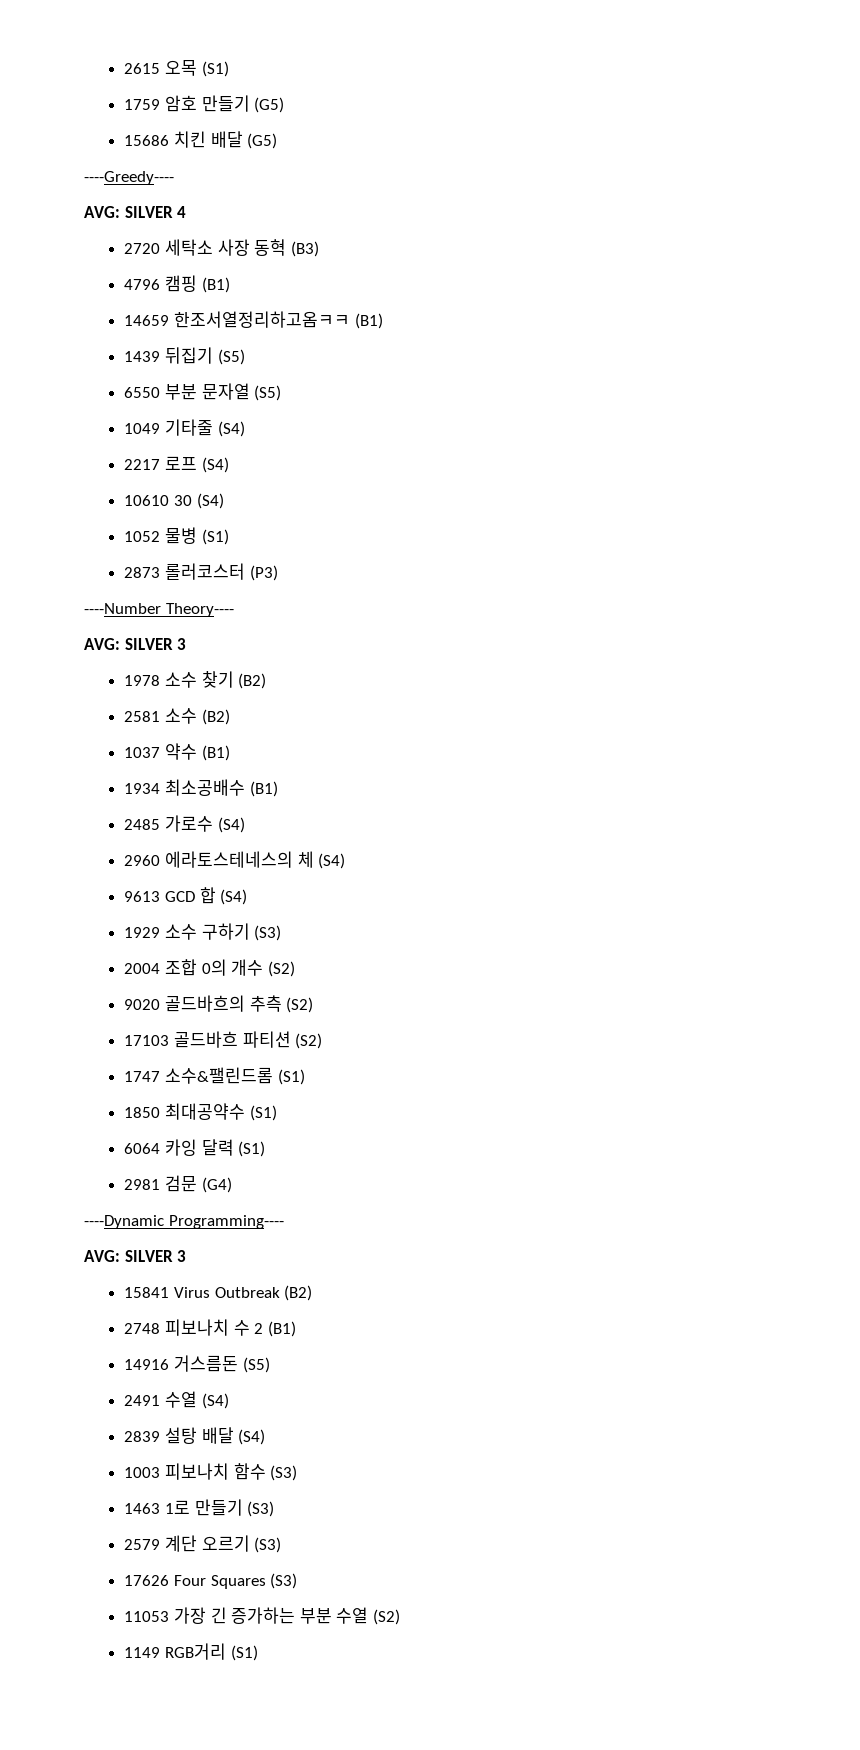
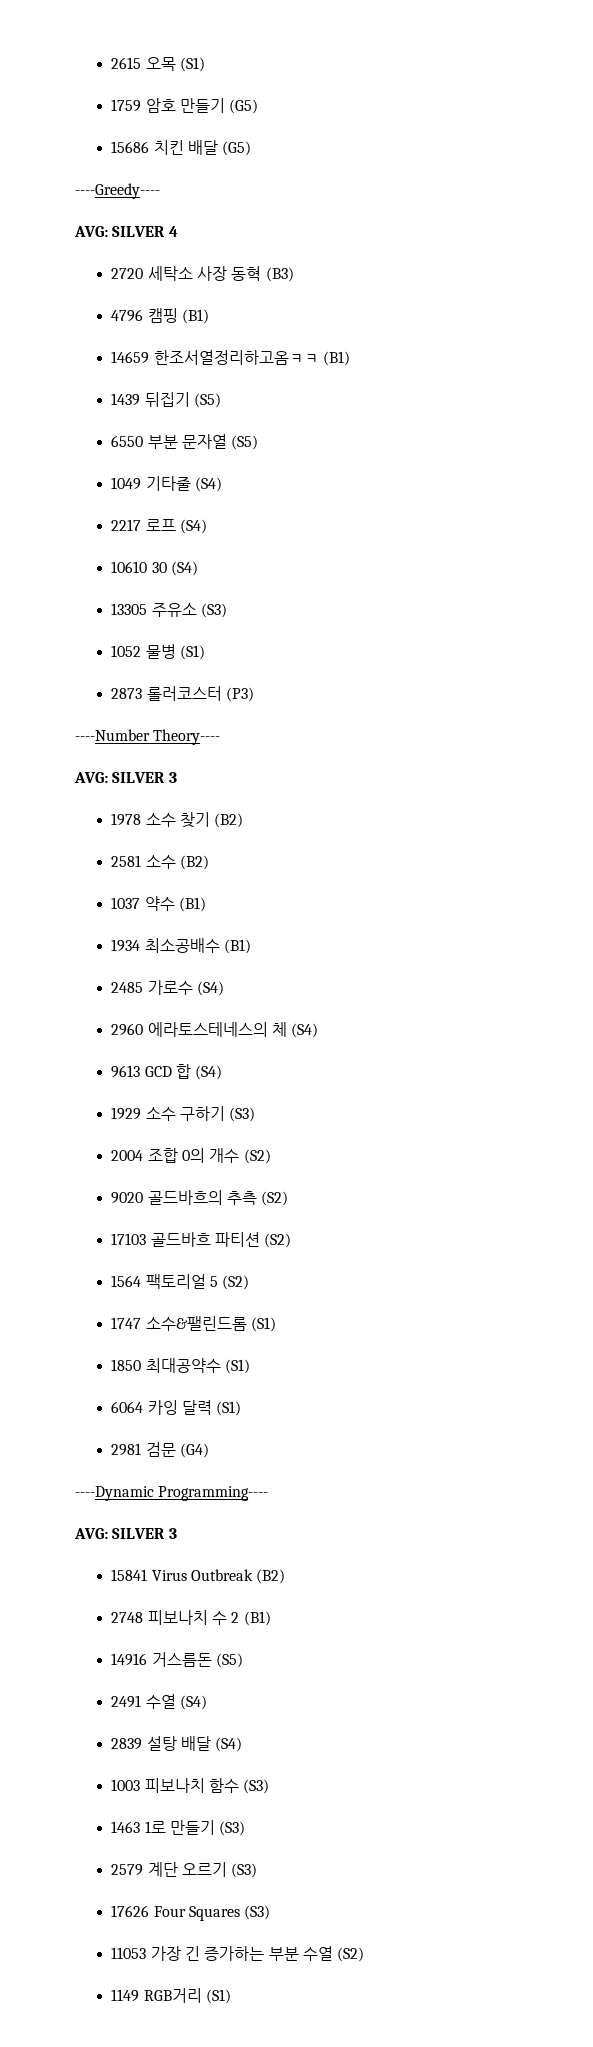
+ 13305 주유소 (S3)
+ 1564 팩토리얼 5 (S2)

